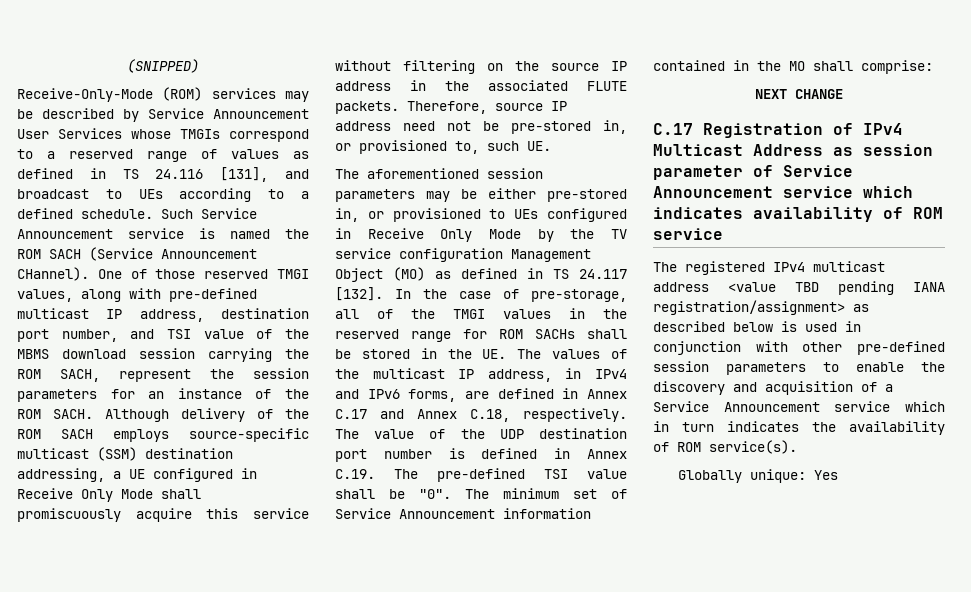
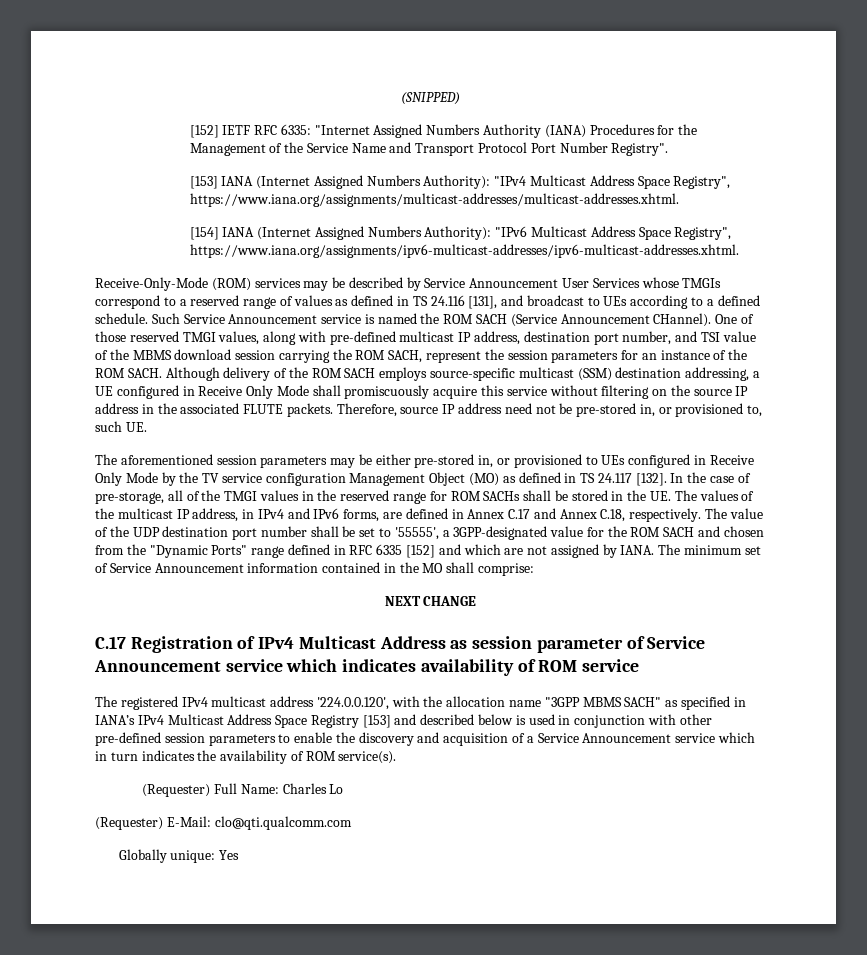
+ [152] IETF RFC 6335: "Internet Assigned Numbers Authority (IANA) Procedures for the Management of the Service Name and Transport Protocol Port Number Registry".
+ [153] IANA (Internet Assigned Numbers Authority): "IPv4 Multicast Address Space Registry", https://www.iana.org/assignments/multicast-addresses/multicast-addresses.xhtml.
+ [154] IANA (Internet Assigned Numbers Authority): "IPv6 Multicast Address Space Registry", https://www.iana.org/assignments/ipv6-multicast-addresses/ipv6-multicast-addresses.xhtml.
- The value of the UDP destination port number is defined in Annex C.19. The pre-defined TSI value shall be "0".
+ The value of the UDP destination port number shall be set to '55555', a 3GPP-designated value for the ROM SACH and chosen from the "Dynamic Ports" range defined in RFC 6335 [152] and which are not assigned by IANA.
- The registered IPv4 multicast address <value TBD pending IANA registration/assignment> as described below is used in conjunction with other pre-defined session parameters to enable the discovery and acquisition of a Service Announcement service which in turn indicates the availability of ROM service(s).
+ The registered IPv4 multicast address '224.0.0.120', with the allocation name "3GPP MBMS SACH" as specified in IANA’s IPv4 Multicast Address Space Registry [153] and described below is used in conjunction with other pre-defined session parameters to enable the discovery and acquisition of a Service Announcement service which in turn indicates the availability of ROM service(s).
+ (Requester) Full Name: Charles Lo
+ (Requester) E-Mail: clo@qti.qualcomm.com

